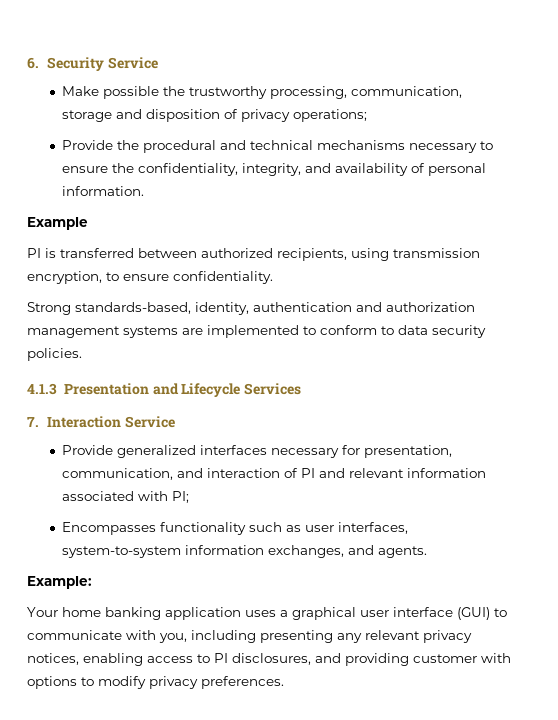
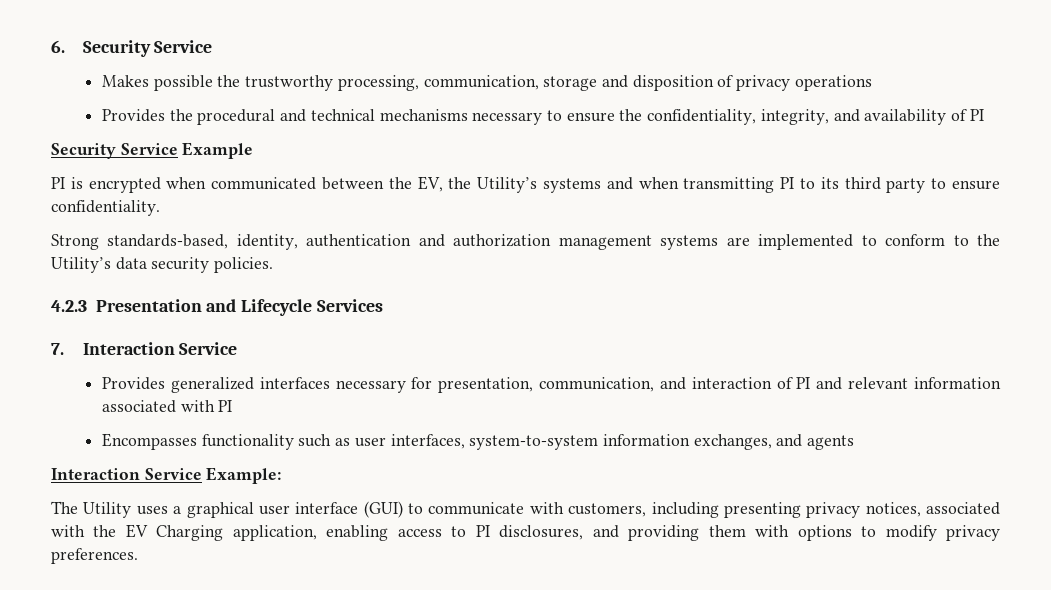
- Make possible the trustworthy processing, communication, storage and disposition of privacy operations;
- Provide the procedural and technical mechanisms necessary to ensure the confidentiality, integrity, and availability of personal information.
- Example
+ Makes possible the trustworthy processing, communication, storage and disposition of privacy operations
+ Provides the procedural and technical mechanisms necessary to ensure the confidentiality, integrity, and availability of PI
+ Security Service Example
- PI is transferred between authorized recipients, using transmission encryption, to ensure confidentiality.
+ PI is encrypted when communicated between the EV, the Utility’s systems and when transmitting PI to its third party to ensure confidentiality.
- Strong standards-based, identity, authentication and authorization management systems are implemented to conform to data security policies.
+ Strong standards-based, identity, authentication and authorization management systems are implemented to conform to the Utility’s data security policies.
- 4.1.3 Presentation and Lifecycle Services
+ 4.2.3 Presentation and Lifecycle Services
- Provide generalized interfaces necessary for presentation, communication, and interaction of PI and relevant information associated with PI;
+ Provides generalized interfaces necessary for presentation, communication, and interaction of PI and relevant information associated with PI
- Encompasses functionality such as user interfaces, system-to-system information exchanges, and agents.
- Example:
- Your home banking application uses a graphical user interface (GUI) to communicate with you, including presenting any relevant privacy notices, enabling access to PI disclosures, and providing customer with options to modify privacy preferences.
+ Encompasses functionality such as user interfaces, system-to-system information exchanges, and agents
+ Interaction Service Example:
+ The Utility uses a graphical user interface (GUI) to communicate with customers, including presenting privacy notices, associated with the EV Charging application, enabling access to PI disclosures, and providing them with options to modify privacy preferences.

